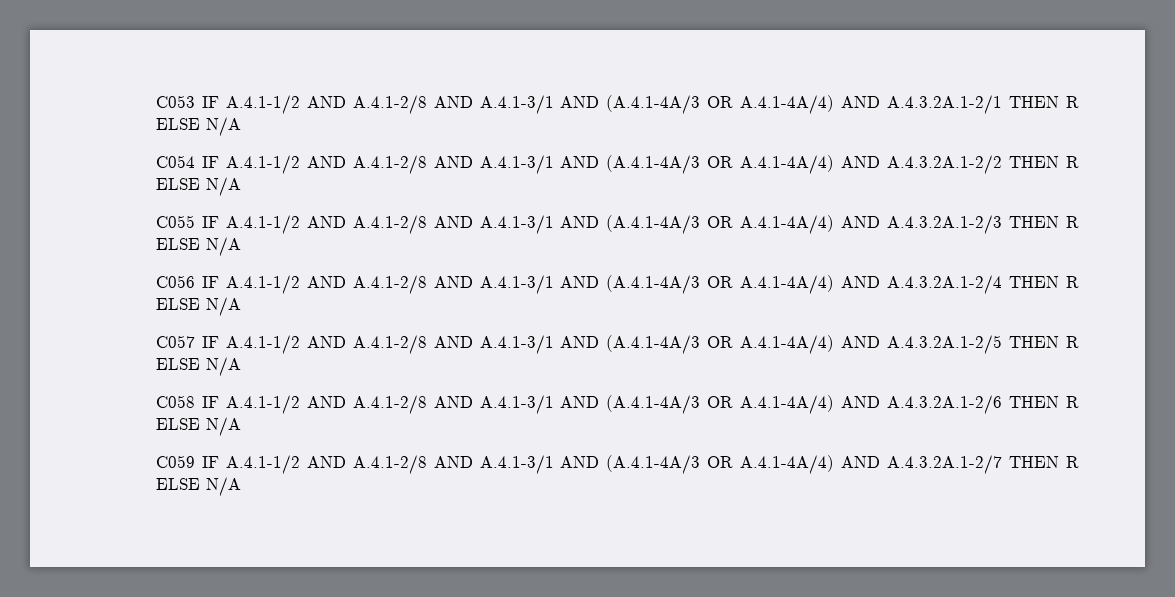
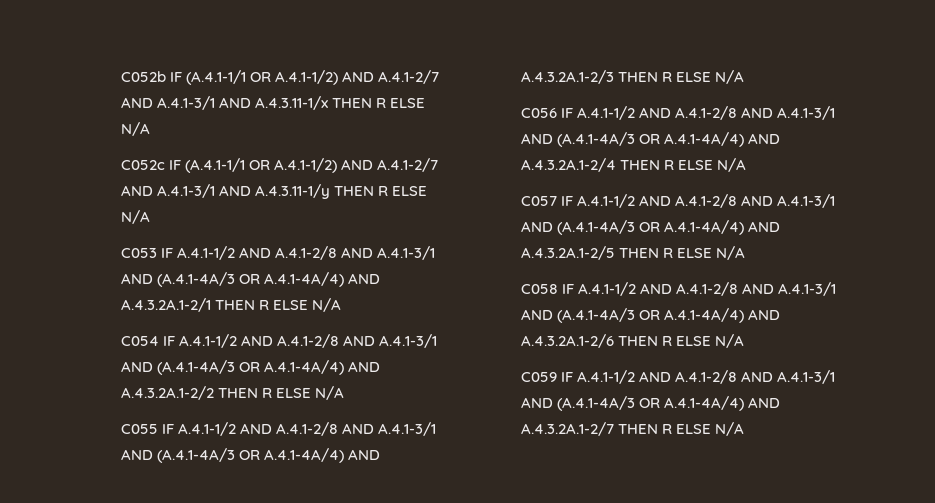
+ C052b IF (A.4.1-1/1 OR A.4.1-1/2) AND A.4.1-2/7 AND A.4.1-3/1 AND A.4.3.11-1/x THEN R ELSE N/A
+ C052c IF (A.4.1-1/1 OR A.4.1-1/2) AND A.4.1-2/7 AND A.4.1-3/1 AND A.4.3.11-1/y THEN R ELSE N/A

